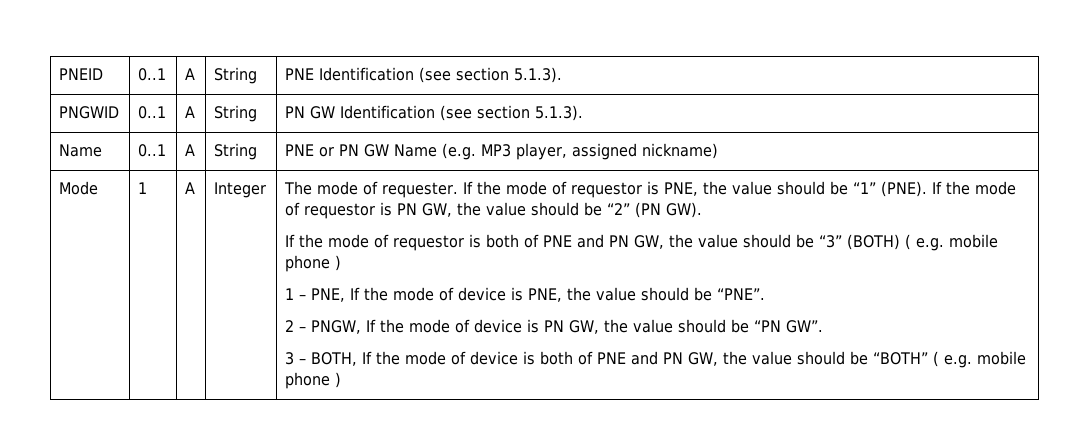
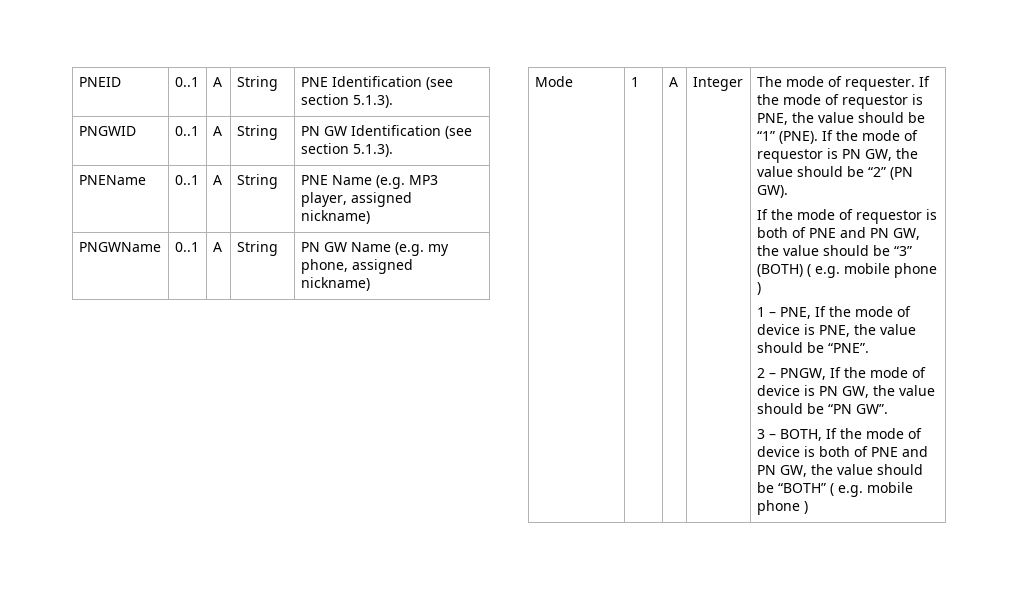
- Name | 0..1 | A | String | PNE or PN GW Name (e.g. MP3 player, assigned nickname)
+ PNEName | 0..1 | A | String | PNE Name (e.g. MP3 player, assigned nickname)
+ PNGWName | 0..1 | A | String | PN GW Name (e.g. my phone, assigned nickname)

